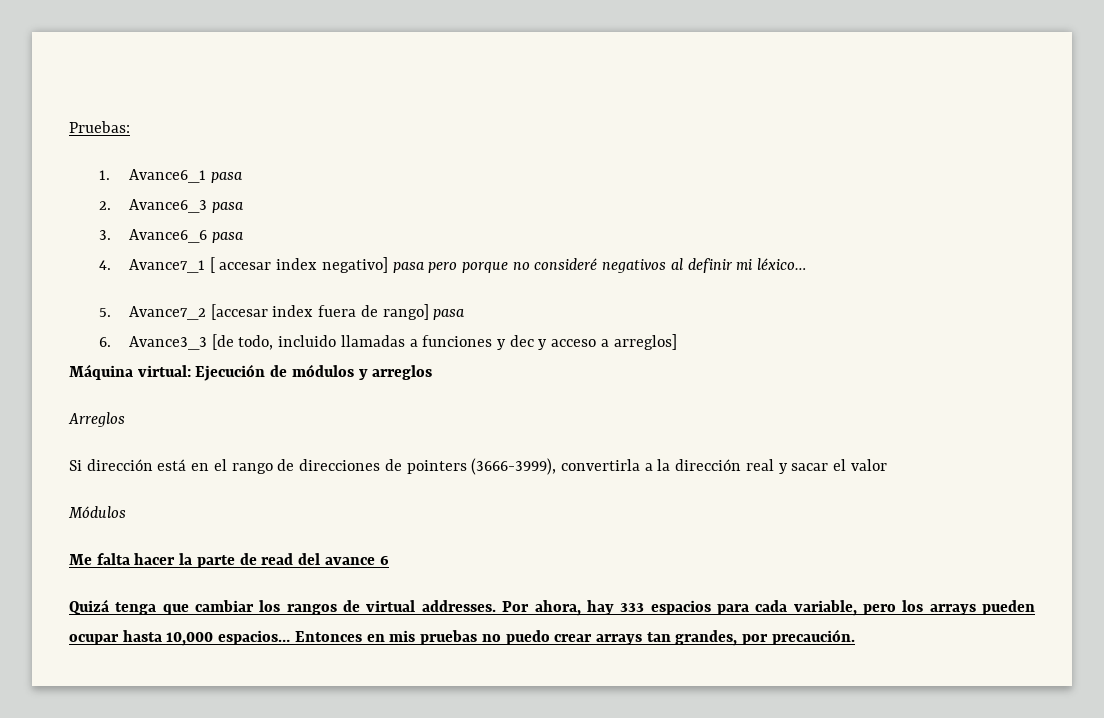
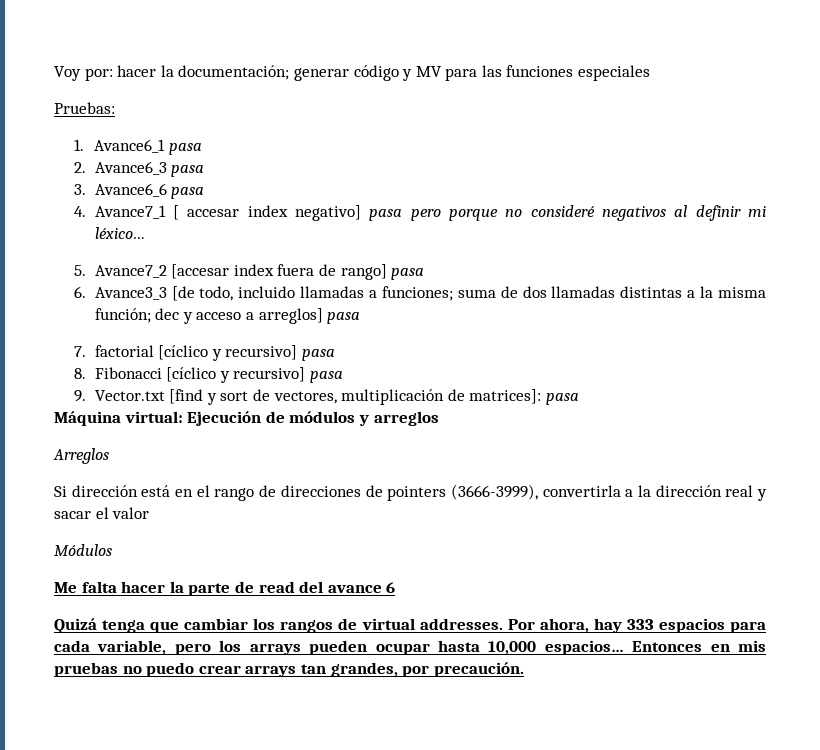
+ Voy por: hacer la documentación; generar código y MV para las funciones especiales
- 6. Avance3_3 [de todo, incluido llamadas a funciones y dec y acceso a arreglos]
+ 6. Avance3_3 [de todo, incluido llamadas a funciones; suma de dos llamadas distintas a la misma función; dec y acceso a arreglos] pasa
+ 7. factorial [cíclico y recursivo] pasa
+ 8. Fibonacci [cíclico y recursivo] pasa
+ 9. Vector.txt [find y sort de vectores, multiplicación de matrices]: pasa

